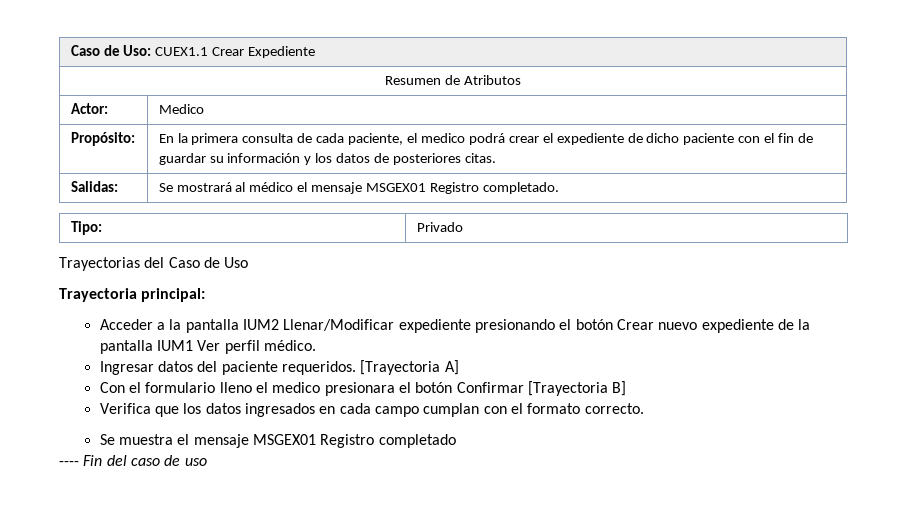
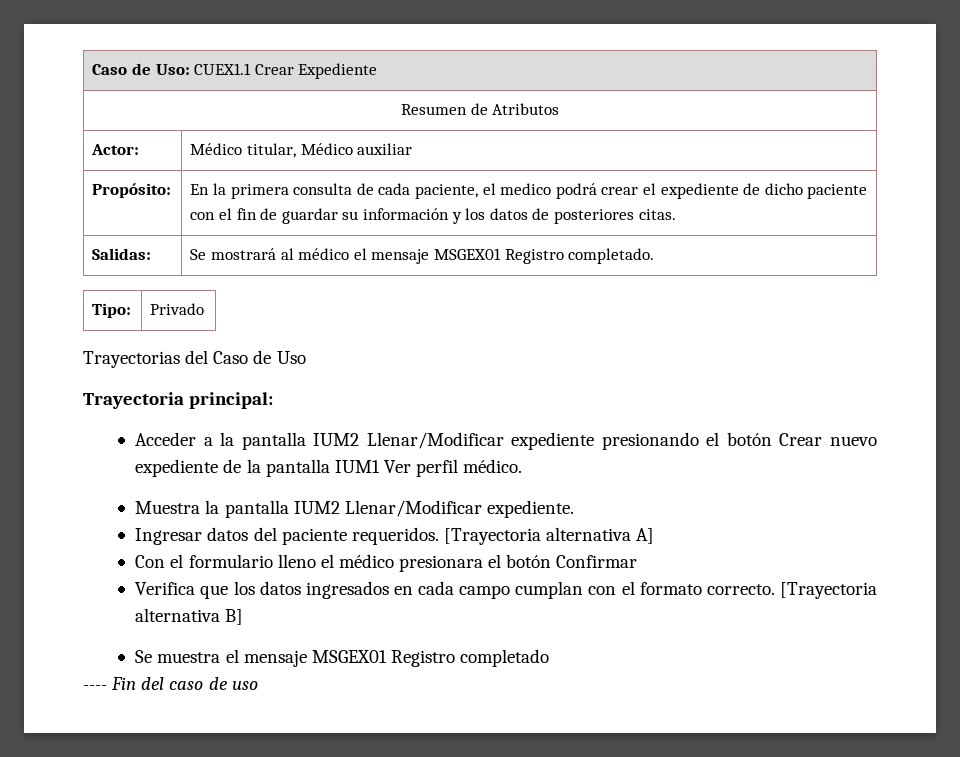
- Actor: | Medico
+ Actor: | Médico titular, Médico auxiliar
+ Muestra la pantalla IUM2 Llenar/Modificar expediente.
- [Trayectoria A]
+ [Trayectoria alternativa A]
- Con el formulario lleno el medico presionara el botón Confirmar [Trayectoria B]
+ Con el formulario lleno el médico presionara el botón Confirmar
+ [Trayectoria alternativa B]

